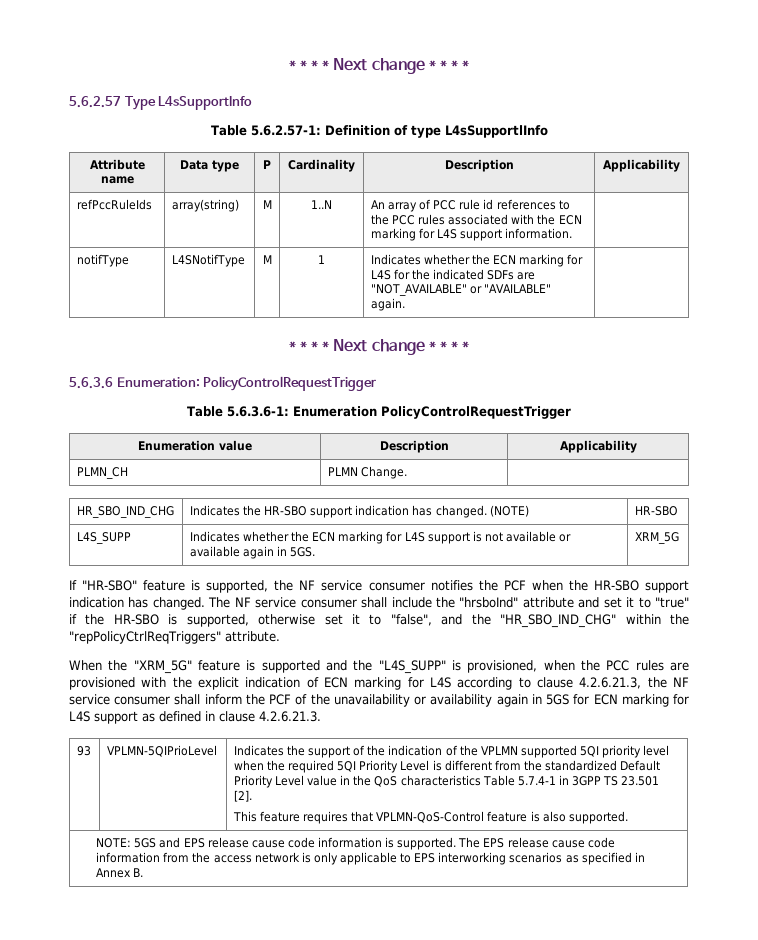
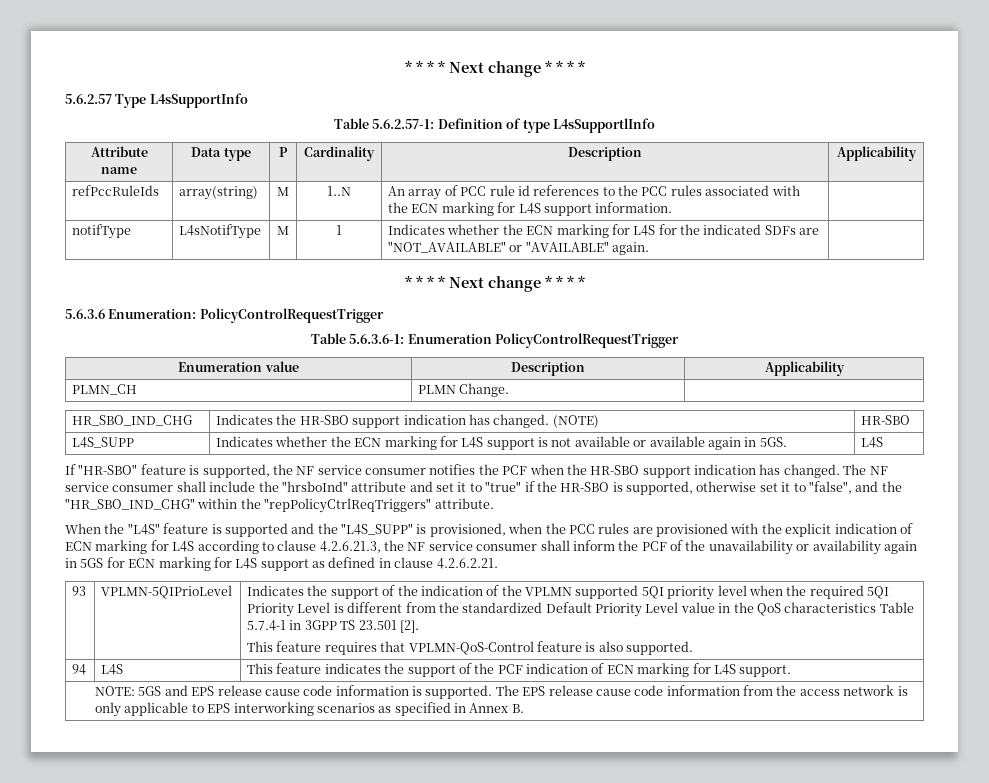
- notifType | L4SNotifType | M | 1 | Indicates whether the ECN marking for L4S for the indicated SDFs are "NOT_AVAILABLE" or "AVAILABLE" again. |
+ notifType | L4sNotifType | M | 1 | Indicates whether the ECN marking for L4S for the indicated SDFs are "NOT_AVAILABLE" or "AVAILABLE" again. |
- L4S_SUPP | Indicates whether the ECN marking for L4S support is not available or available again in 5GS. | XRM_5G
+ L4S_SUPP | Indicates whether the ECN marking for L4S support is not available or available again in 5GS. | L4S
- When the "XRM_5G" feature is supported and the "L4S_SUPP" is provisioned, when the PCC rules are provisioned with the explicit indication of ECN marking for L4S according to clause 4.2.6.21.3, the NF service consumer shall inform the PCF of the unavailability or availability again in 5GS for ECN marking for L4S support as defined in clause 4.2.6.21.3.
+ When the "L4S" feature is supported and the "L4S_SUPP" is provisioned, when the PCC rules are provisioned with the explicit indication of ECN marking for L4S according to clause 4.2.6.21.3, the NF service consumer shall inform the PCF of the unavailability or availability again in 5GS for ECN marking for L4S support as defined in clause 4.2.6.2.21.
+ 94 | L4S | This feature indicates the support of the PCF indication of ECN marking for L4S support.

